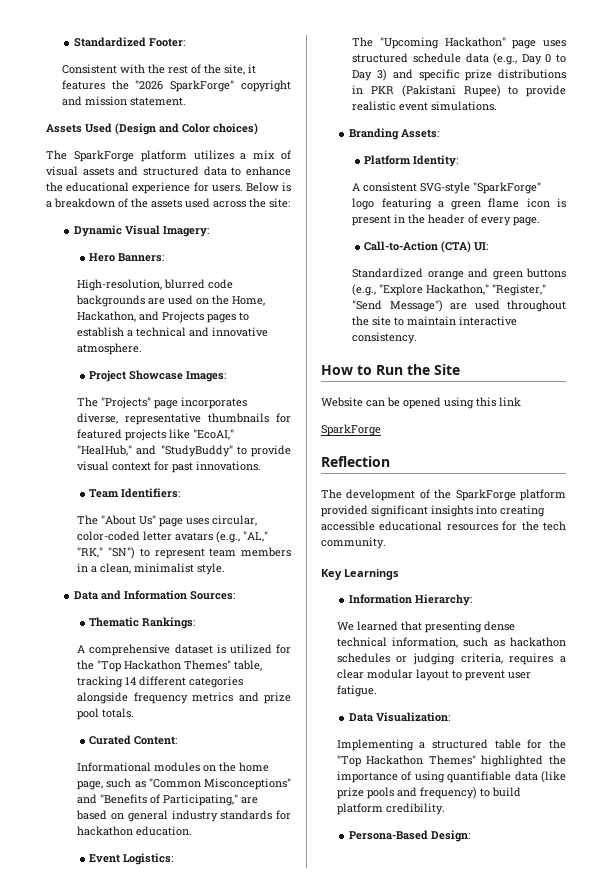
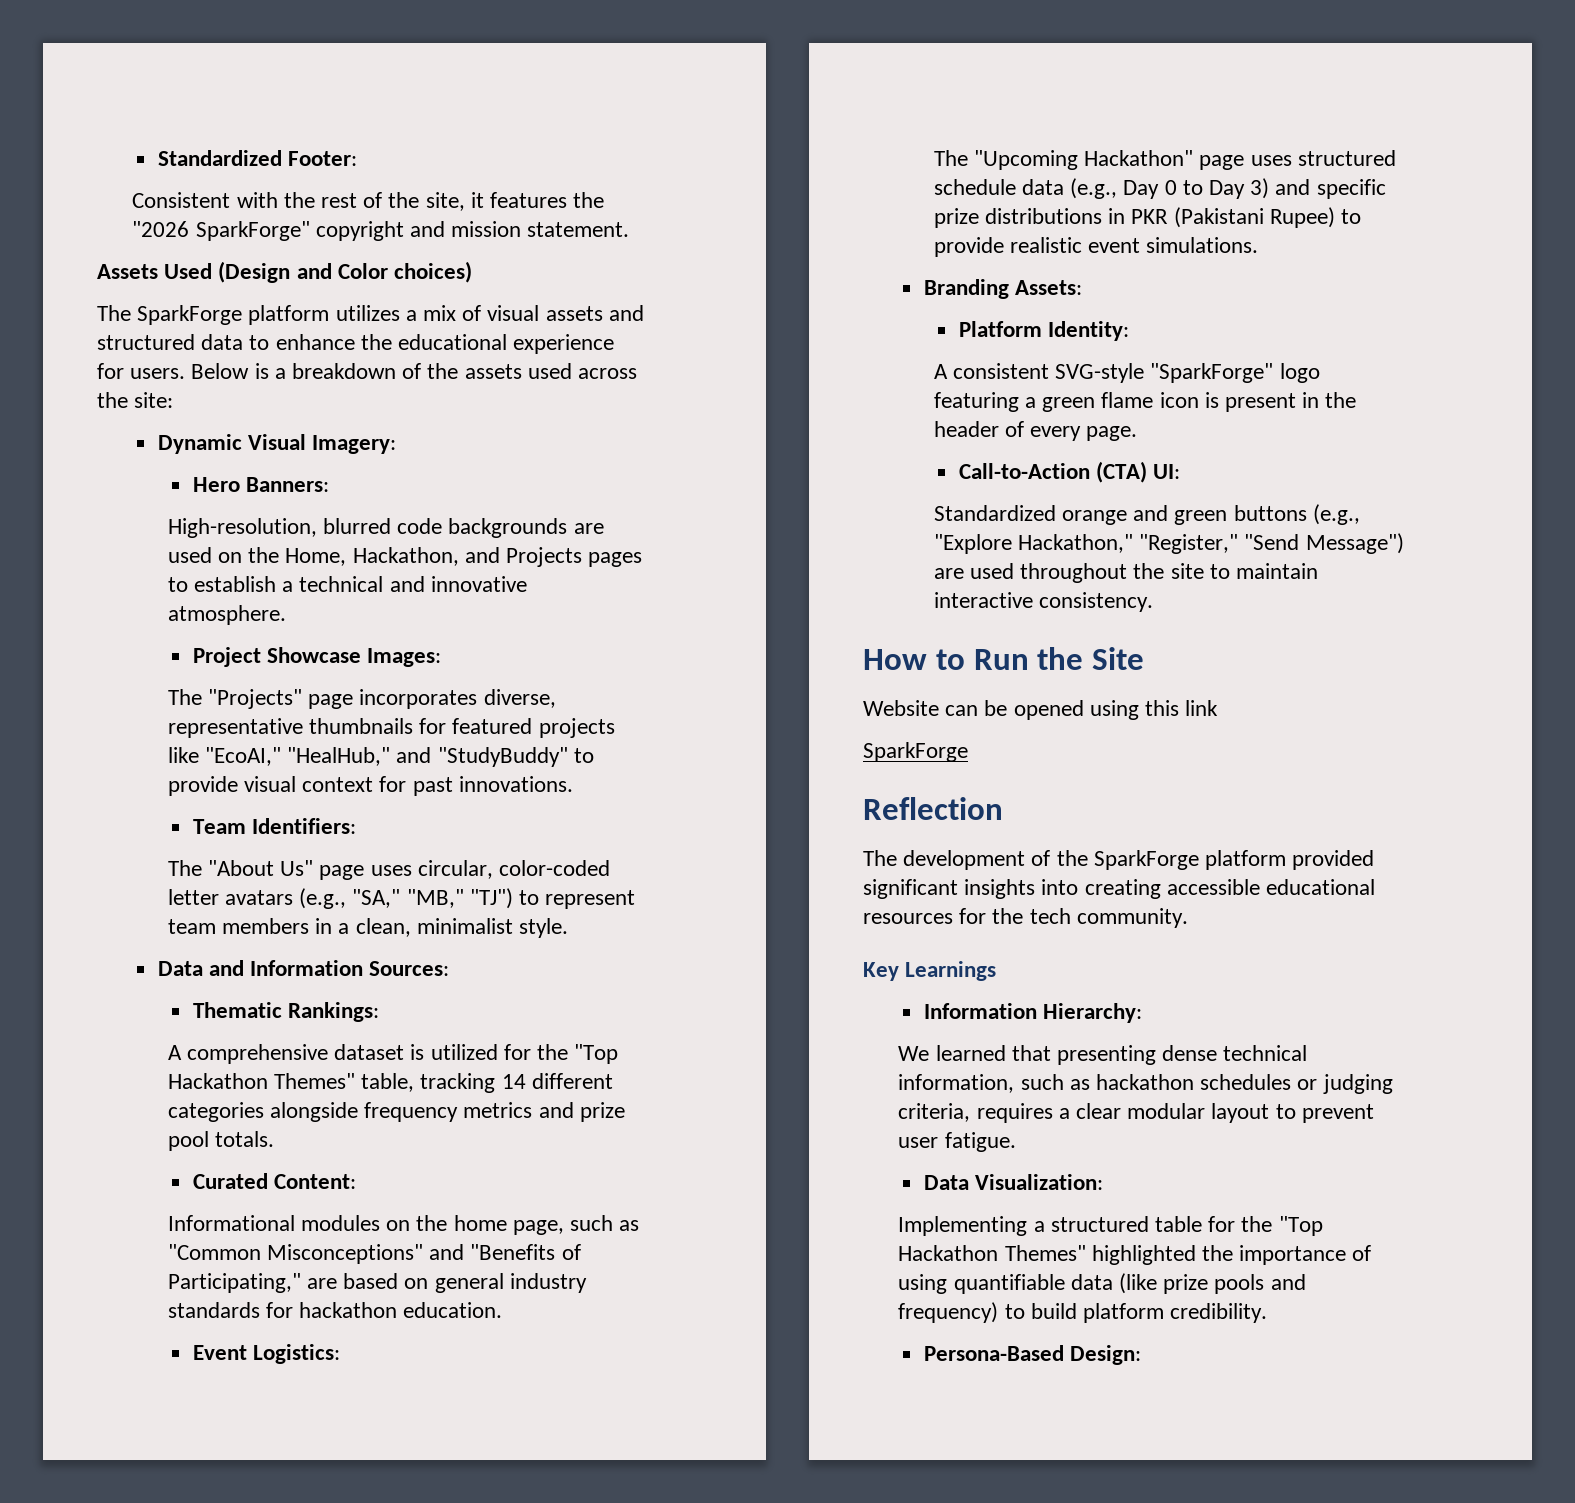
- The "About Us" page uses circular, color-coded letter avatars (e.g., "AL," "RK," "SN") to represent team members in a clean, minimalist style.
+ The "About Us" page uses circular, color-coded letter avatars (e.g., "SA," "MB," "TJ") to represent team members in a clean, minimalist style.

